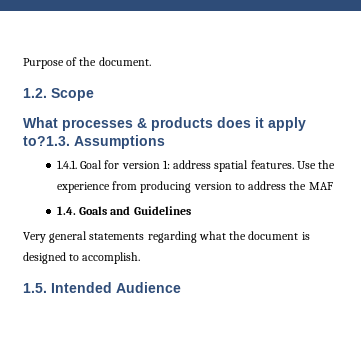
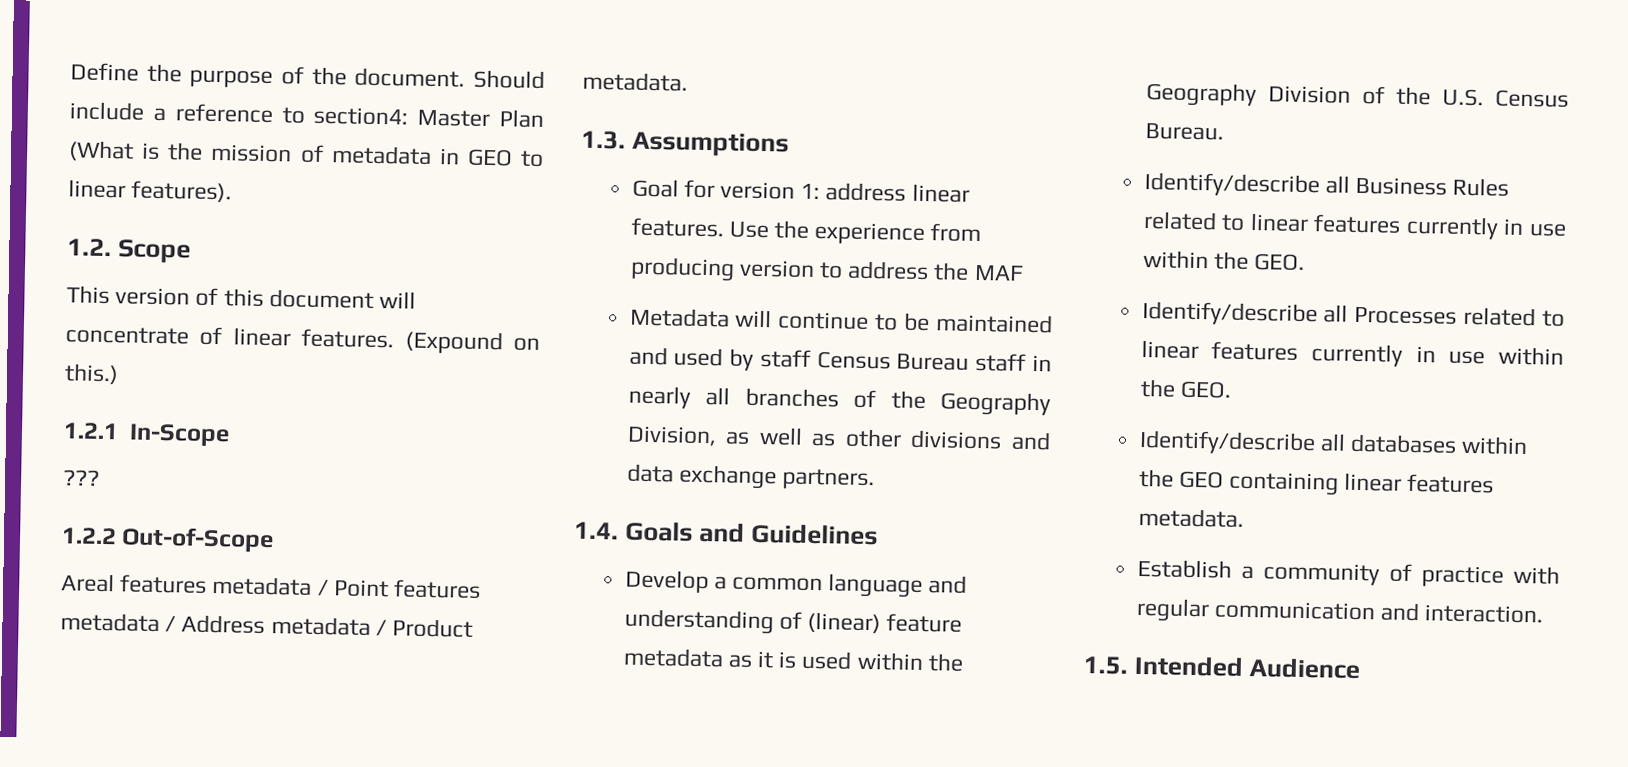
- Purpose of the document.
+ Define the purpose of the document. Should include a reference to section4: Master Plan (What is the mission of metadata in GEO to linear features).
  1.2. Scope
- What processes & products does it apply to?1.3. Assumptions
+ This version of this document will concentrate of linear features. (Expound on this.)
+ 1.2.1 In-Scope
+ ???
+ 1.2.2 Out-of-Scope
+ Areal features metadata / Point features metadata / Address metadata / Product metadata.
+ 1.3. Assumptions
- 1.4.1. Goal for version 1: address spatial features.
+ Goal for version 1: address linear features.
+ Metadata will continue to be maintained and used by staff Census Bureau staff in nearly all branches of the Geography Division, as well as other divisions and data exchange partners.
  1.4. Goals and Guidelines
- Very general statements regarding what the document is designed to accomplish.
+ Develop a common language and understanding of (linear) feature metadata as it is used within the Geography Division of the U.S. Census Bureau.
+ Identify/describe all Business Rules related to linear features currently in use within the GEO.
+ Identify/describe all Processes related to linear features currently in use within the GEO.
+ Identify/describe all databases within the GEO containing linear features metadata.
+ Establish a community of practice with regular communication and interaction.

